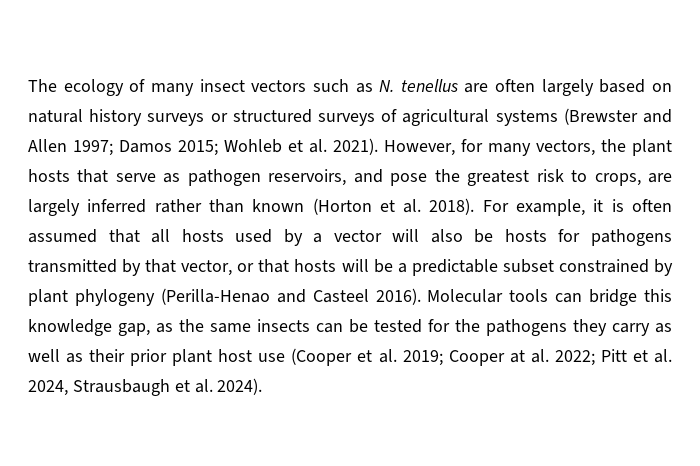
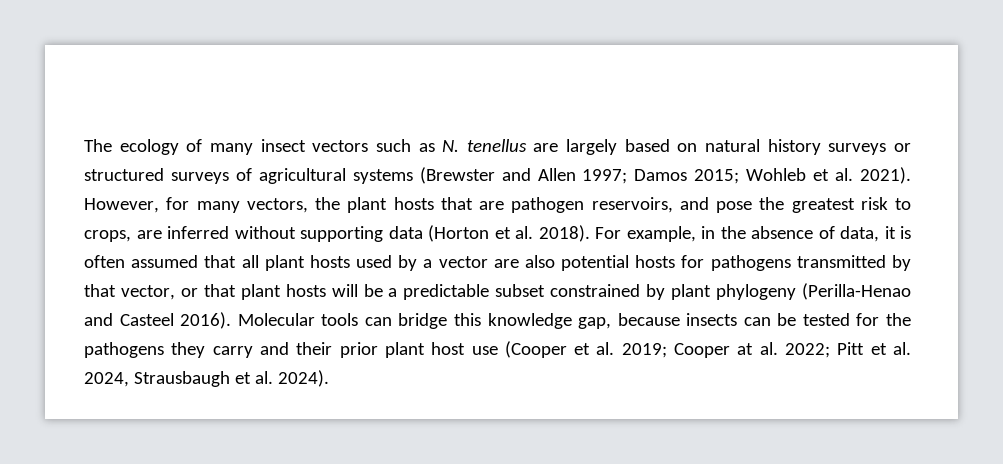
- The ecology of many insect vectors such as N. tenellus are often largely based on natural history surveys or structured surveys of agricultural systems (Brewster and Allen 1997; Damos 2015; Wohleb et al. 2021).
+ The ecology of many insect vectors such as N. tenellus are largely based on natural history surveys or structured surveys of agricultural systems (Brewster and Allen 1997; Damos 2015; Wohleb et al. 2021).
- However, for many vectors, the plant hosts that serve as pathogen reservoirs, and pose the greatest risk to crops, are largely inferred rather than known (Horton et al. 2018).
+ However, for many vectors, the plant hosts that are pathogen reservoirs, and pose the greatest risk to crops, are inferred without supporting data (Horton et al. 2018).
- For example, it is often assumed that all hosts used by a vector will also be hosts for pathogens transmitted by that vector, or that hosts will be a predictable subset constrained by plant phylogeny (Perilla-Henao and Casteel 2016).
+ For example, in the absence of data, it is often assumed that all plant hosts used by a vector are also potential hosts for pathogens transmitted by that vector, or that plant hosts will be a predictable subset constrained by plant phylogeny (Perilla-Henao and Casteel 2016).
- Molecular tools can bridge this knowledge gap, as the same insects can be tested for the pathogens they carry as well as their prior plant host use (Cooper et al. 2019; Cooper at al. 2022; Pitt et al. 2024, Strausbaugh et al. 2024).
+ Molecular tools can bridge this knowledge gap, because insects can be tested for the pathogens they carry and their prior plant host use (Cooper et al. 2019; Cooper at al. 2022; Pitt et al. 2024, Strausbaugh et al. 2024).

